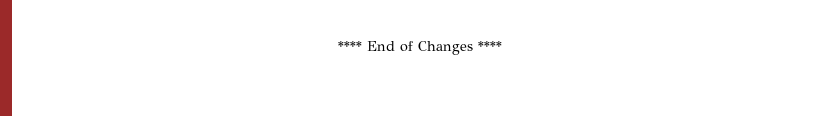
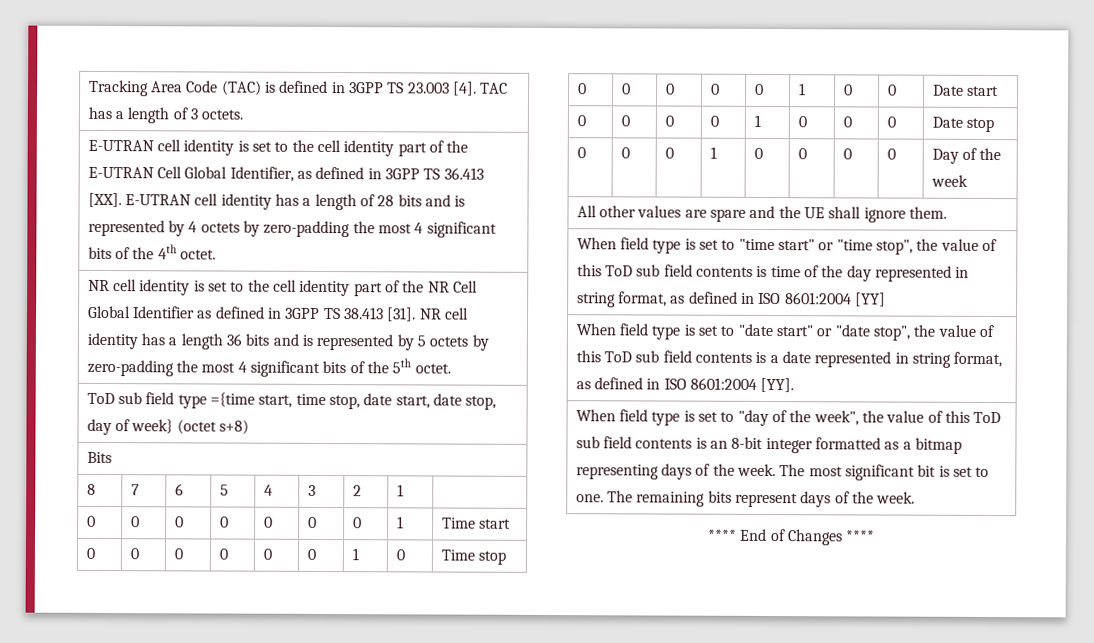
+ Tracking Area Code (TAC) is defined in 3GPP TS 23.003 [4]. TAC has a length of 3 octets.
+ E-UTRAN cell identity is set to the cell identity part of the E-UTRAN Cell Global Identifier, as defined in 3GPP TS 36.413 [XX]. E-UTRAN cell identity has a length of 28 bits and is represented by 4 octets by zero-padding the most 4 significant bits of the 4th octet.
+ NR cell identity is set to the cell identity part of the NR Cell Global Identifier as defined in 3GPP TS 38.413 [31]. NR cell identity has a length 36 bits and is represented by 5 octets by zero-padding the most 4 significant bits of the 5th octet.
+ ToD sub field type ={time start, time stop, date start, date stop, day of week} (octet s+8)
+ Bits
+ 8 | 7 | 6 | 5 | 4 | 3 | 2 | 1 |
+ 0 | 0 | 0 | 0 | 0 | 0 | 0 | 1 | Time start
+ 0 | 0 | 0 | 0 | 0 | 0 | 1 | 0 | Time stop
+ 0 | 0 | 0 | 0 | 0 | 1 | 0 | 0 | Date start
+ 0 | 0 | 0 | 0 | 1 | 0 | 0 | 0 | Date stop
+ 0 | 0 | 0 | 1 | 0 | 0 | 0 | 0 | Day of the week
+ All other values are spare and the UE shall ignore them.
+ When field type is set to "time start" or "time stop", the value of this ToD sub field contents is time of the day represented in string format, as defined in ISO 8601:2004 [YY]
+ When field type is set to "date start" or "date stop", the value of this ToD sub field contents is a date represented in string format, as defined in ISO 8601:2004 [YY].
+ When field type is set to "day of the week", the value of this ToD sub field contents is an 8-bit integer formatted as a bitmap representing days of the week. The most significant bit is set to one. The remaining bits represent days of the week.

